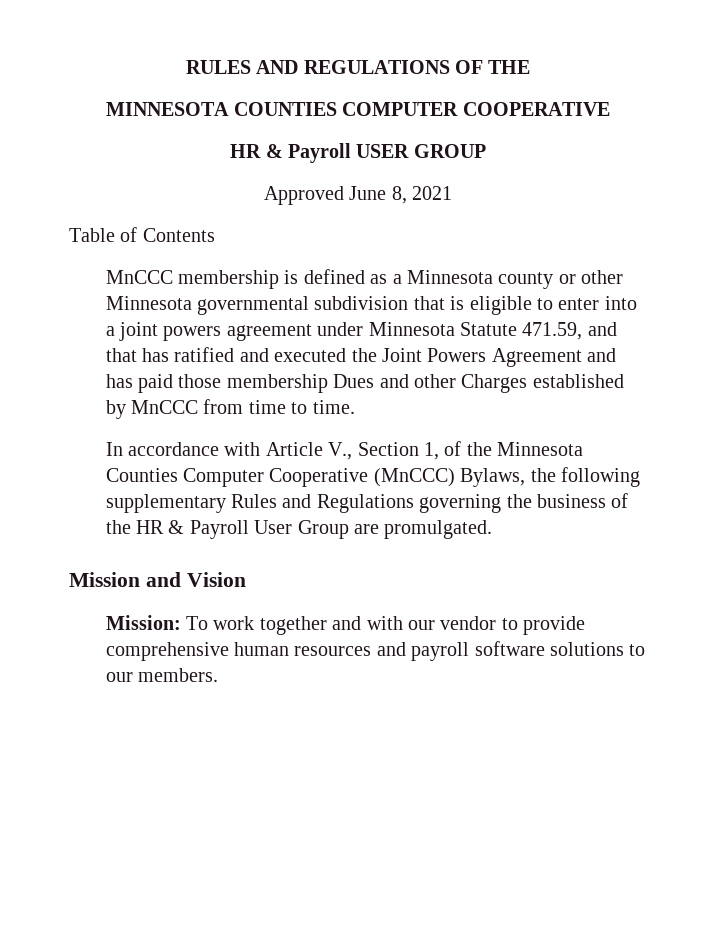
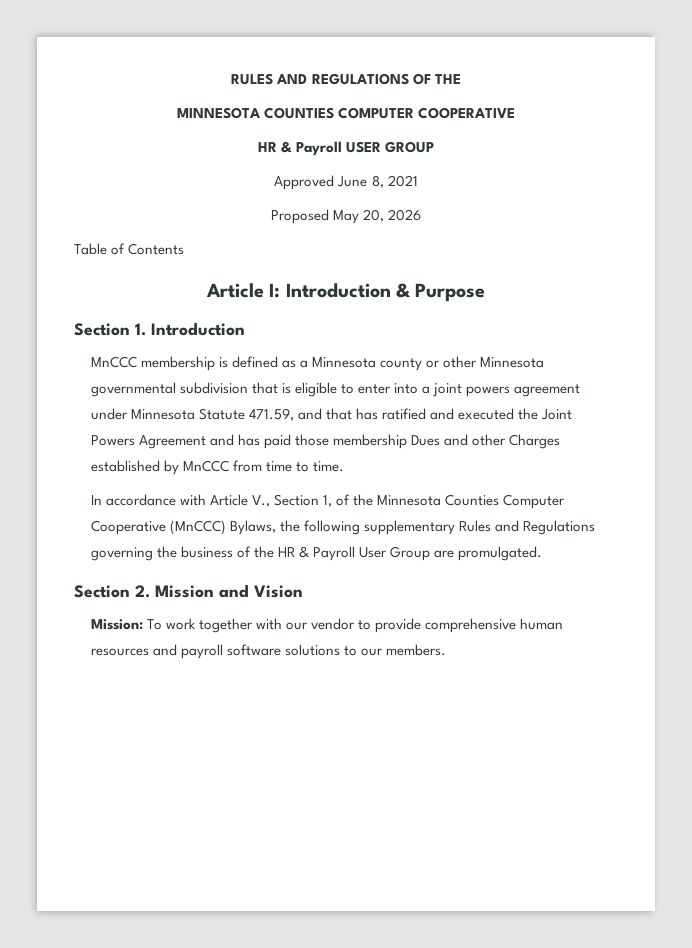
+ Proposed May 20, 2026
+ Article I: Introduction & Purpose
+ Section 1. Introduction
- Mission and Vision
+ Section 2. Mission and Vision
- Mission: To work together and with our vendor to provide comprehensive human resources and payroll software solutions to our members.
+ Mission: To work together with our vendor to provide comprehensive human resources and payroll software solutions to our members.

